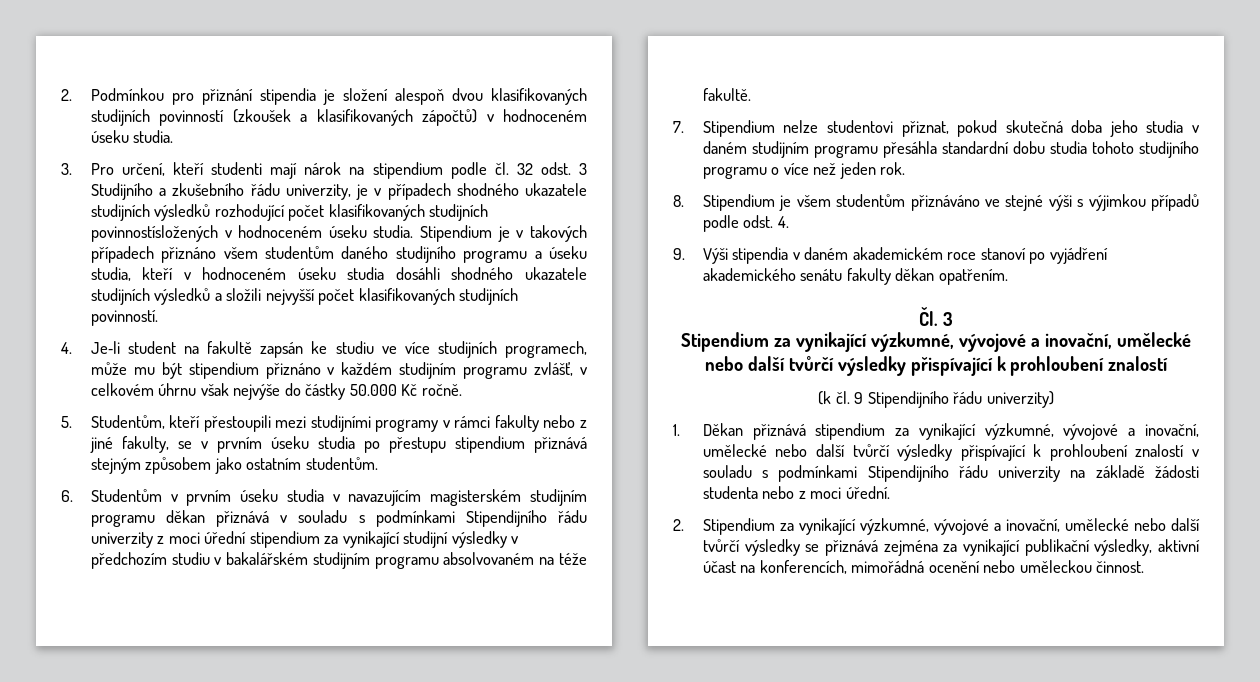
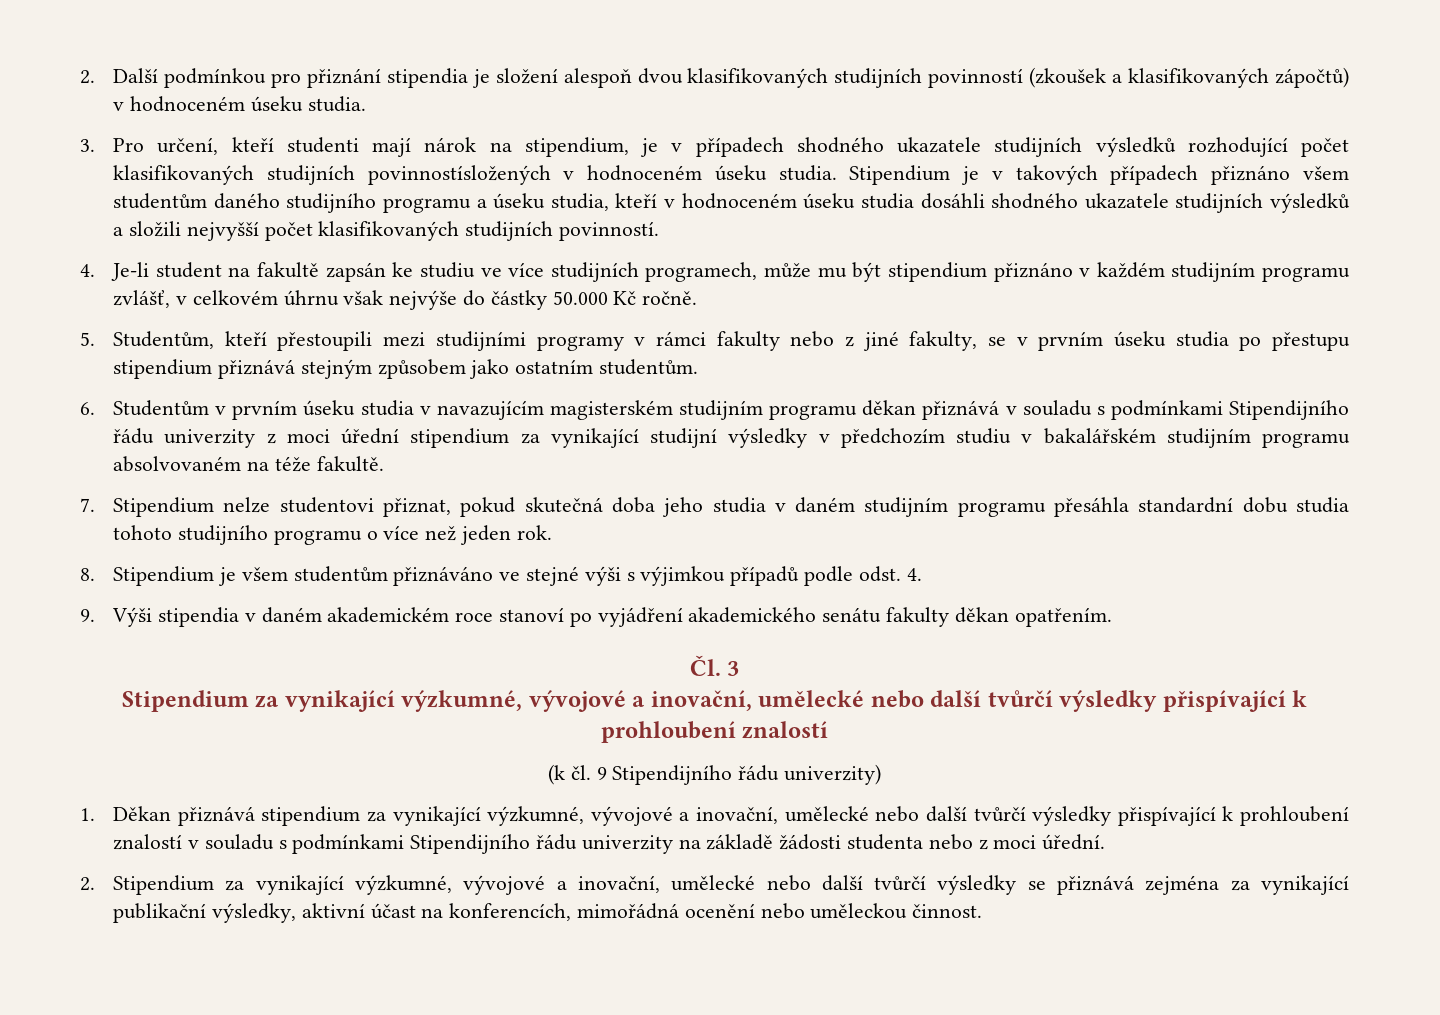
- 2. Podmínkou pro přiznání stipendia je složení alespoň dvou klasifikovaných studijních povinností (zkoušek a klasifikovaných zápočtů) v hodnoceném úseku studia.
+ 2. Další podmínkou pro přiznání stipendia je složení alespoň dvou klasifikovaných studijních povinností (zkoušek a klasifikovaných zápočtů) v hodnoceném úseku studia.
- 3. Pro určení, kteří studenti mají nárok na stipendium podle čl. 32 odst. 3 Studijního a zkušebního řádu univerzity, je v případech shodného ukazatele studijních výsledků rozhodující počet klasifikovaných studijních povinnostísložených v hodnoceném úseku studia.
+ 3. Pro určení, kteří studenti mají nárok na stipendium, je v případech shodného ukazatele studijních výsledků rozhodující počet klasifikovaných studijních povinnostísložených v hodnoceném úseku studia.

